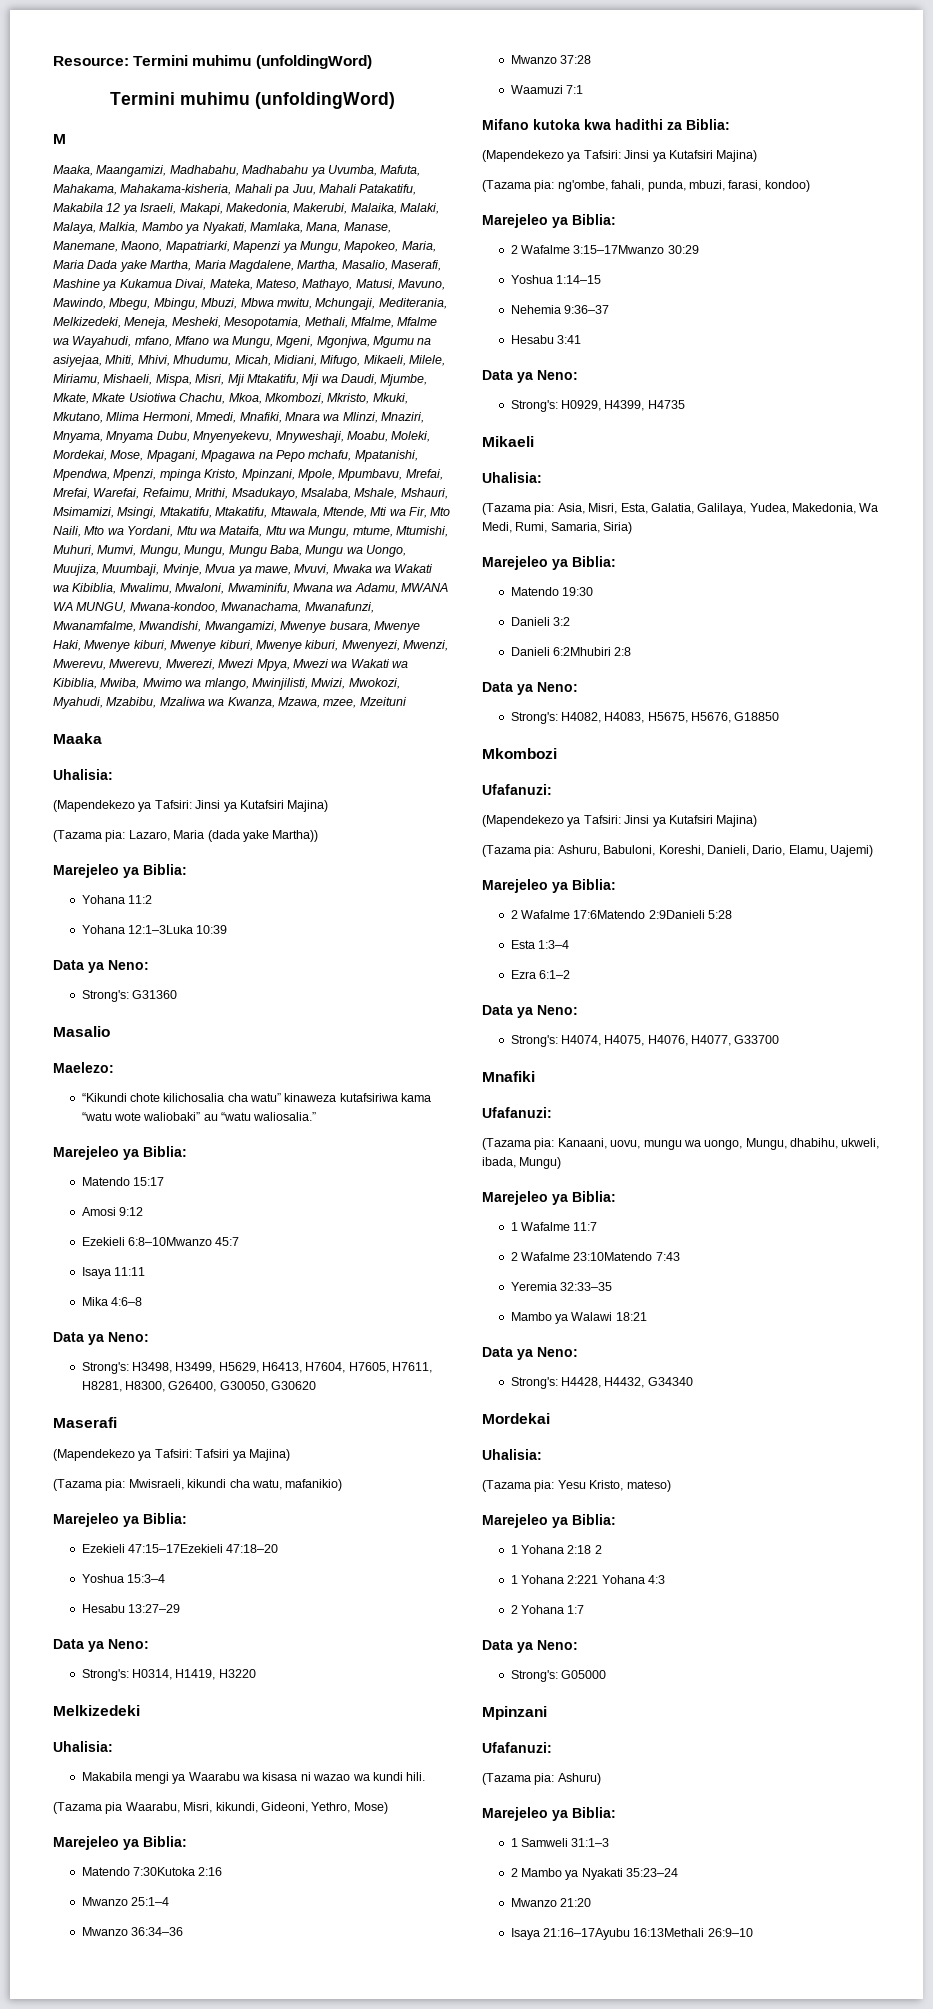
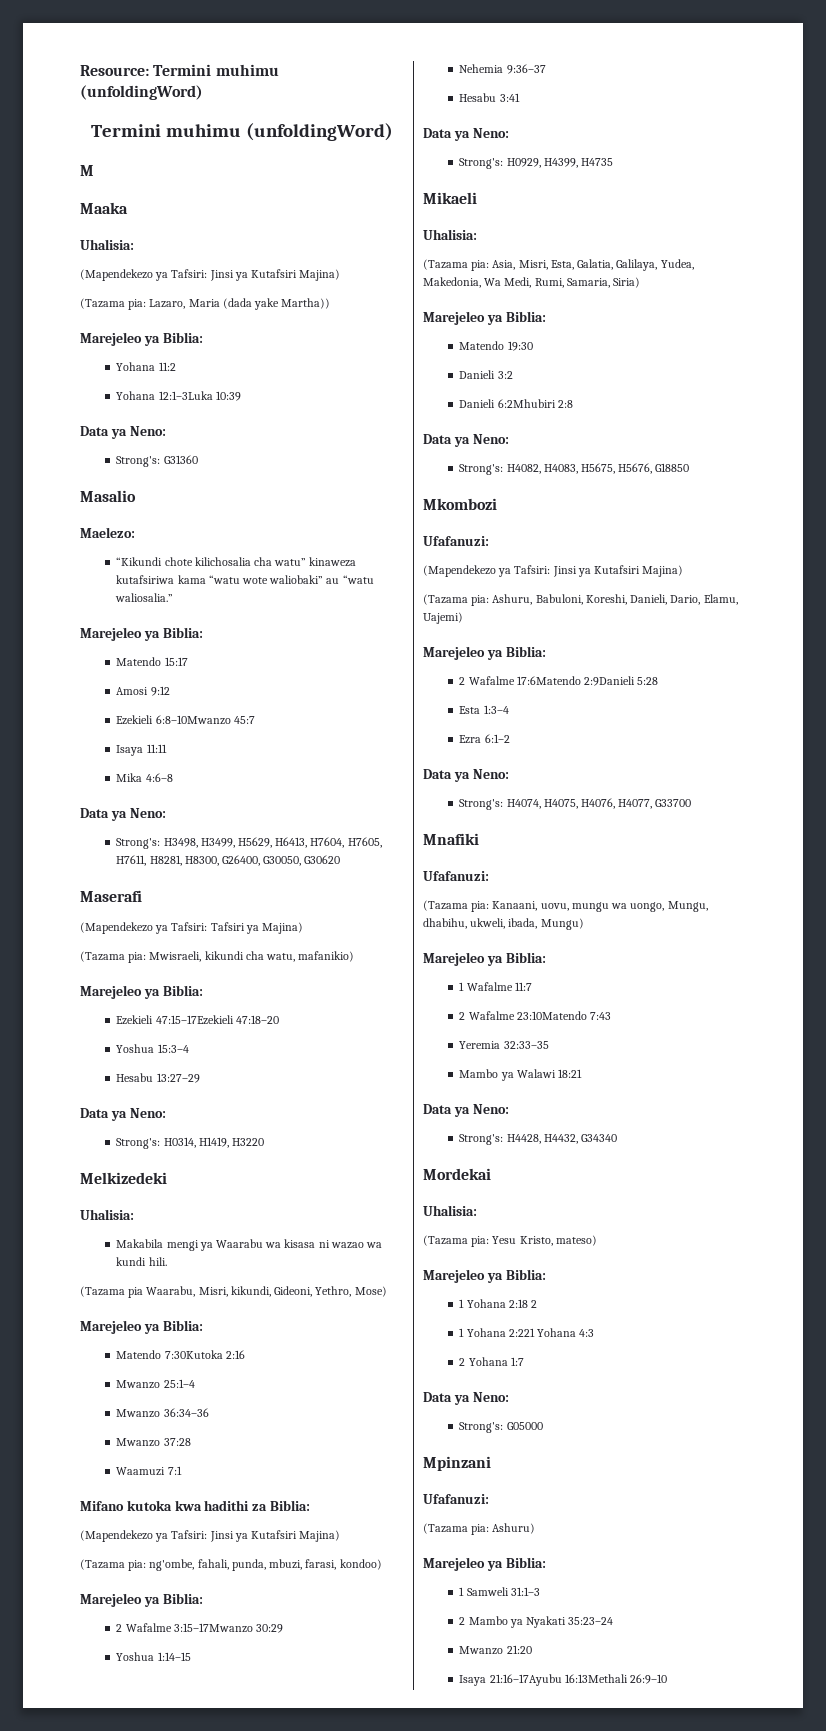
- Maaka, Maangamizi, Madhabahu, Madhabahu ya Uvumba, Mafuta, Mahakama, Mahakama-kisheria, Mahali pa Juu, Mahali Patakatifu, Makabila 12 ya Israeli, Makapi, Makedonia, Makerubi, Malaika, Malaki, Malaya, Malkia, Mambo ya Nyakati, Mamlaka, Mana, Manase, Manemane, Maono, Mapatriarki, Mapenzi ya Mungu, Mapokeo, Maria, Maria Dada yake Martha, Maria Magdalene, Martha, Masalio, Maserafi, Mashine ya Kukamua Divai, Mateka, Mateso, Mathayo, Matusi, Mavuno, Mawindo, Mbegu, Mbingu, Mbuzi, Mbwa mwitu, Mchungaji, Mediterania, Melkizedeki, Meneja, Mesheki, Mesopotamia, Methali, Mfalme, Mfalme wa Wayahudi, mfano, Mfano wa Mungu, Mgeni, Mgonjwa, Mgumu na asiyejaa, Mhiti, Mhivi, Mhudumu, Micah, Midiani, Mifugo, Mikaeli, Milele, Miriamu, Mishaeli, Mispa, Misri, Mji Mtakatifu, Mji wa Daudi, Mjumbe, Mkate, Mkate Usiotiwa Chachu, Mkoa, Mkombozi, Mkristo, Mkuki, Mkutano, Mlima Hermoni, Mmedi, Mnafiki, Mnara wa Mlinzi, Mnaziri, Mnyama, Mnyama Dubu, Mnyenyekevu, Mnyweshaji, Moabu, Moleki, Mordekai, Mose, Mpagani, Mpagawa na Pepo mchafu, Mpatanishi, Mpendwa, Mpenzi, mpinga Kristo, Mpinzani, Mpole, Mpumbavu, Mrefai, Mrefai, Warefai, Refaimu, Mrithi, Msadukayo, Msalaba, Mshale, Mshauri, Msimamizi, Msingi, Mtakatifu, Mtakatifu, Mtawala, Mtende, Mti wa Fir, Mto Naili, Mto wa Yordani, Mtu wa Mataifa, Mtu wa Mungu, mtume, Mtumishi, Muhuri, Mumvi, Mungu, Mungu, Mungu Baba, Mungu wa Uongo, Muujiza, Muumbaji, Mvinje, Mvua ya mawe, Mvuvi, Mwaka wa Wakati wa Kibiblia, Mwalimu, Mwaloni, Mwaminifu, Mwana wa Adamu, MWANA WA MUNGU, Mwana-kondoo, Mwanachama, Mwanafunzi, Mwanamfalme, Mwandishi, Mwangamizi, Mwenye busara, Mwenye Haki, Mwenye kiburi, Mwenye kiburi, Mwenye kiburi, Mwenyezi, Mwenzi, Mwerevu, Mwerevu, Mwerezi, Mwezi Mpya, Mwezi wa Wakati wa Kibiblia, Mwiba, Mwimo wa mlango, Mwinjilisti, Mwizi, Mwokozi, Myahudi, Mzabibu, Mzaliwa wa Kwanza, Mzawa, mzee, Mzeituni

